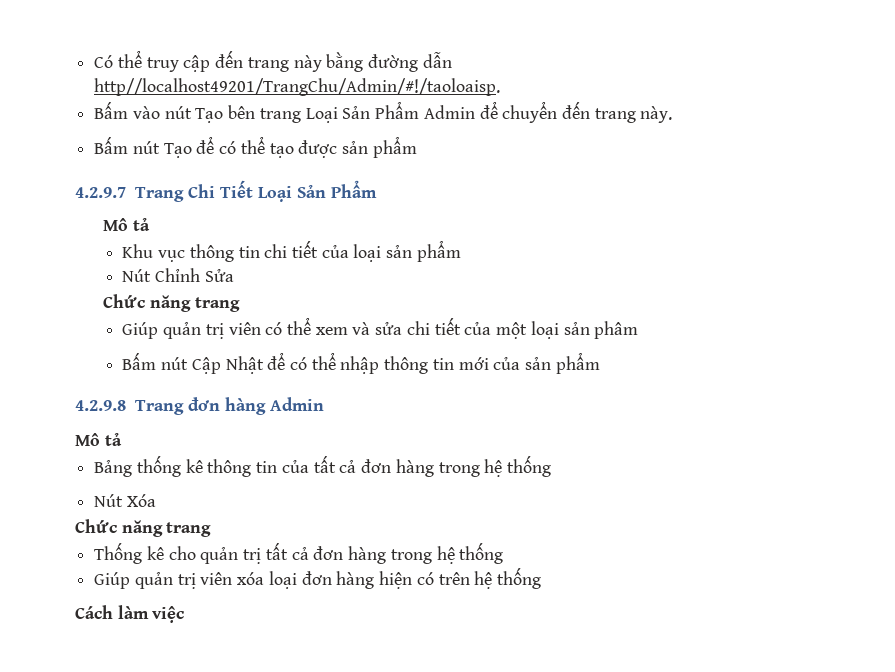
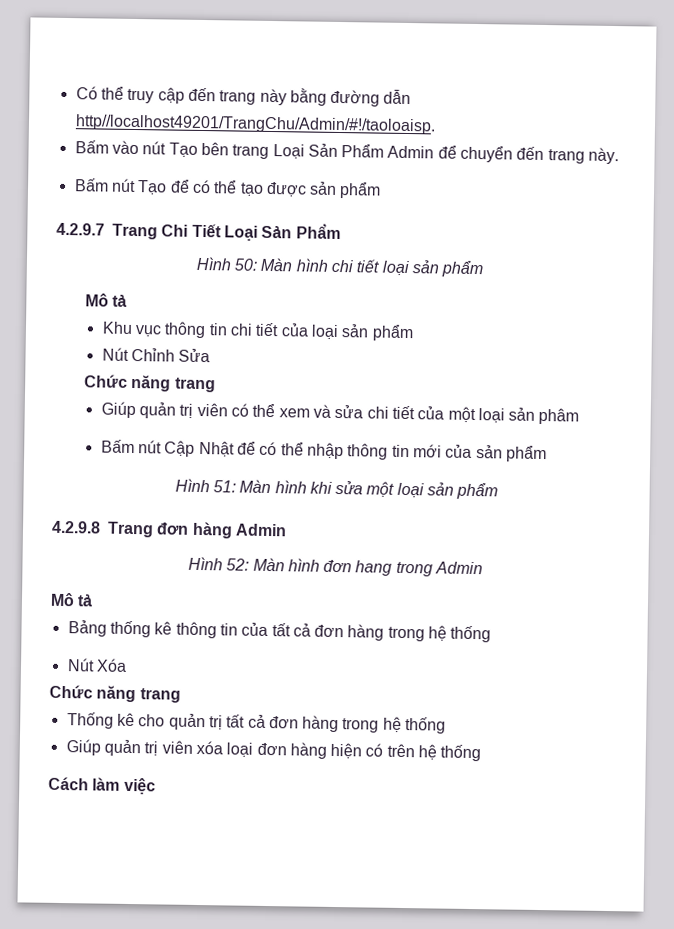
+ Hình 50: Màn hình chi tiết loại sản phẩm
+ Hình 51: Màn hình khi sửa một loại sản phẩm
+ Hình 52: Màn hình đơn hang trong Admin

